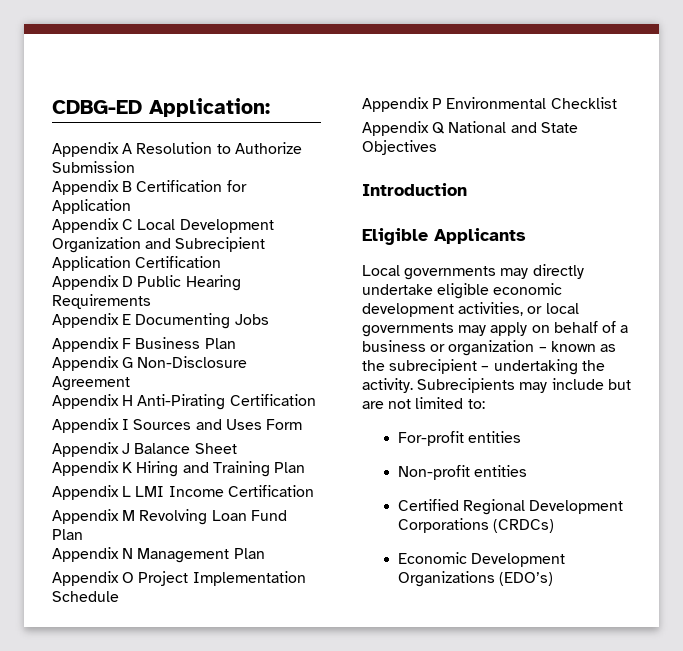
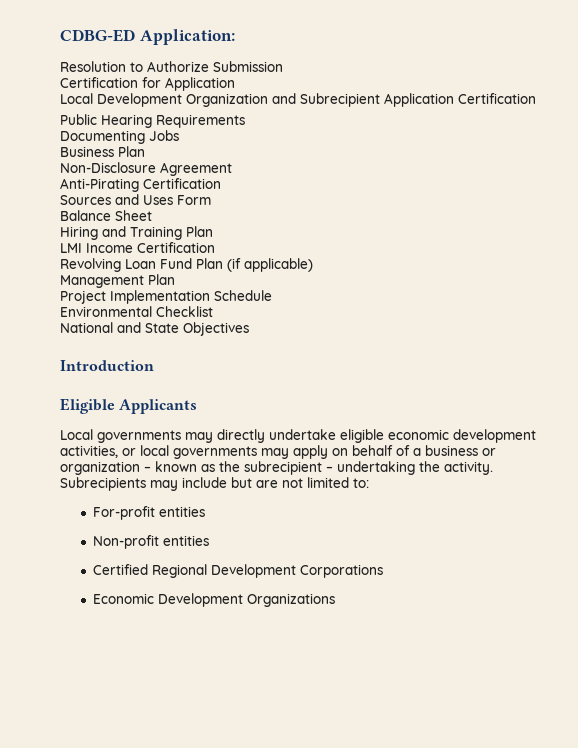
- Appendix A Resolution to Authorize Submission
+ Resolution to Authorize Submission
- Appendix B Certification for Application
+ Certification for Application
- Appendix C Local Development Organization and Subrecipient Application Certification
+ Local Development Organization and Subrecipient Application Certification
- Appendix D Public Hearing Requirements
+ Public Hearing Requirements
- Appendix E Documenting Jobs
+ Documenting Jobs
- Appendix F Business Plan
+ Business Plan
- Appendix G Non-Disclosure Agreement
+ Non-Disclosure Agreement
- Appendix H Anti-Pirating Certification
+ Anti-Pirating Certification
- Appendix I Sources and Uses Form
+ Sources and Uses Form
- Appendix J Balance Sheet
+ Balance Sheet
- Appendix K Hiring and Training Plan
+ Hiring and Training Plan
- Appendix L LMI Income Certification
+ LMI Income Certification
- Appendix M Revolving Loan Fund Plan
- Appendix N Management Plan
+ Revolving Loan Fund Plan (if applicable)
+ Management Plan
- Appendix O Project Implementation Schedule
+ Project Implementation Schedule
- Appendix P Environmental Checklist
+ Environmental Checklist
- Appendix Q National and State Objectives
+ National and State Objectives
- Certified Regional Development Corporations (CRDCs)
+ Certified Regional Development Corporations
- Economic Development Organizations (EDO’s)
+ Economic Development Organizations

